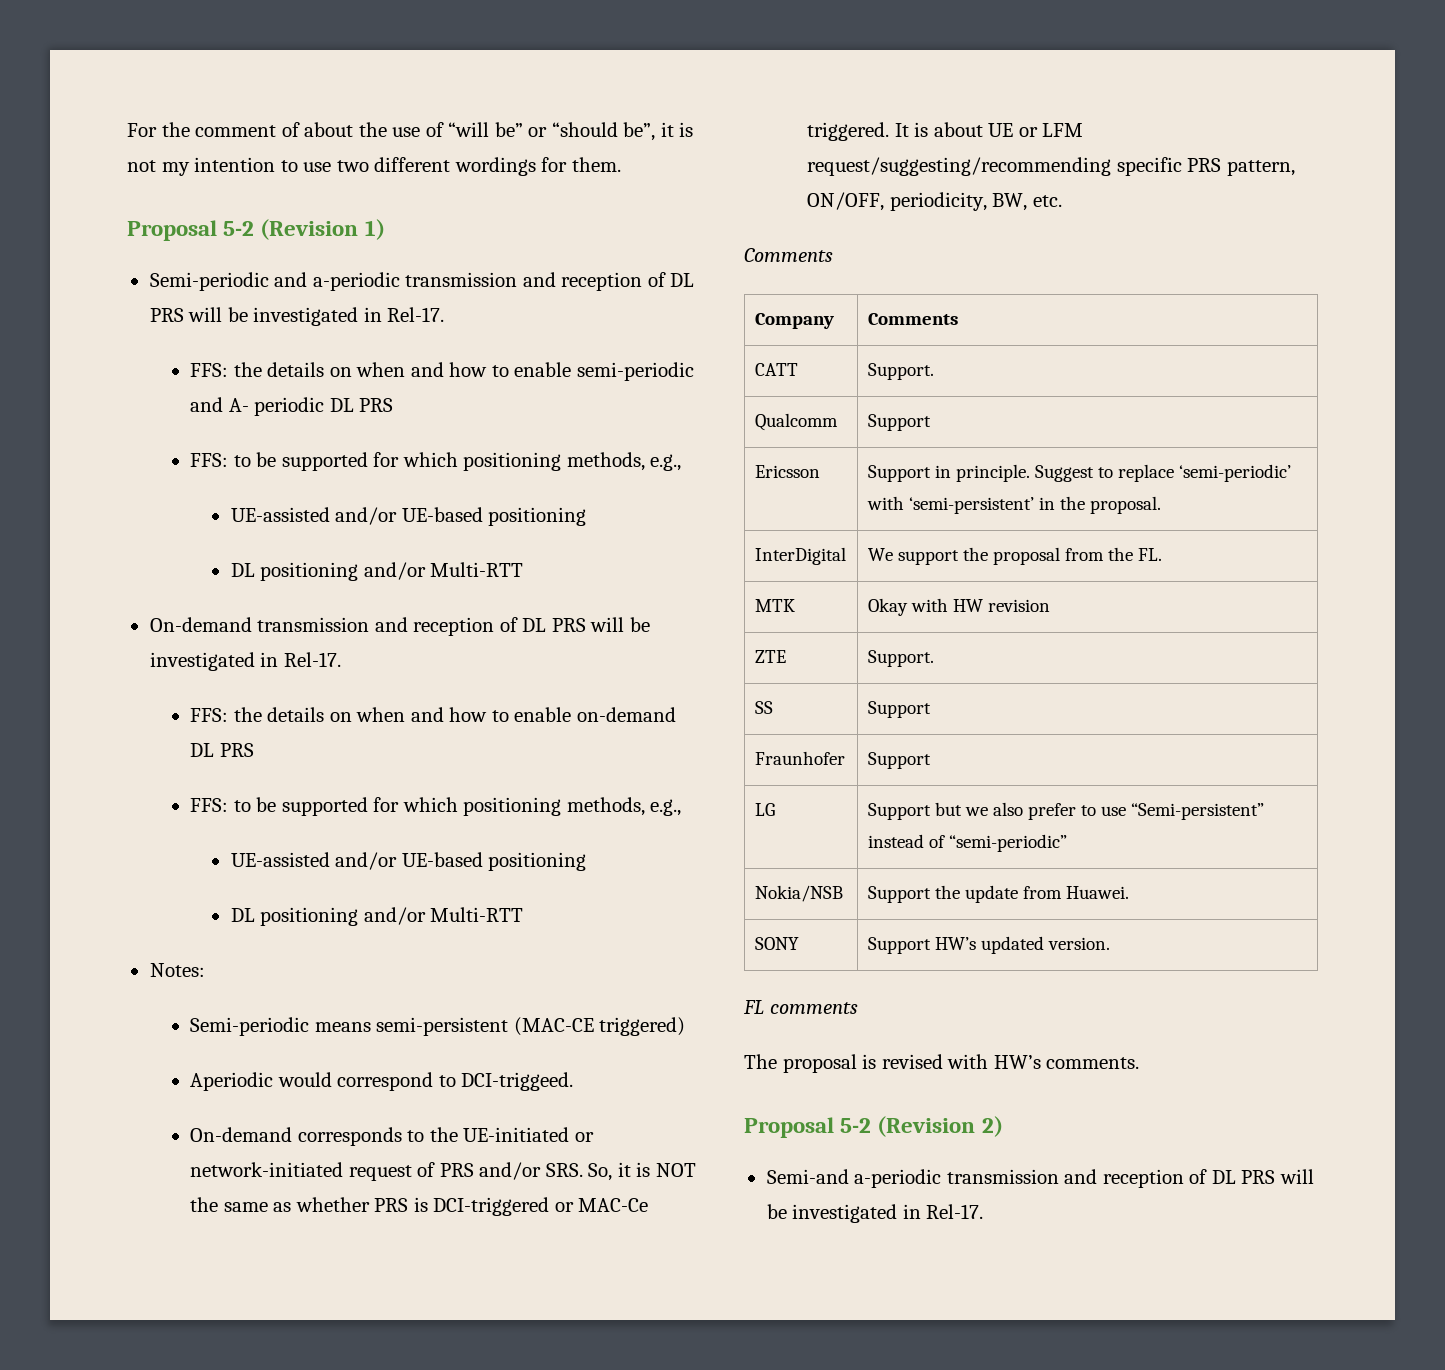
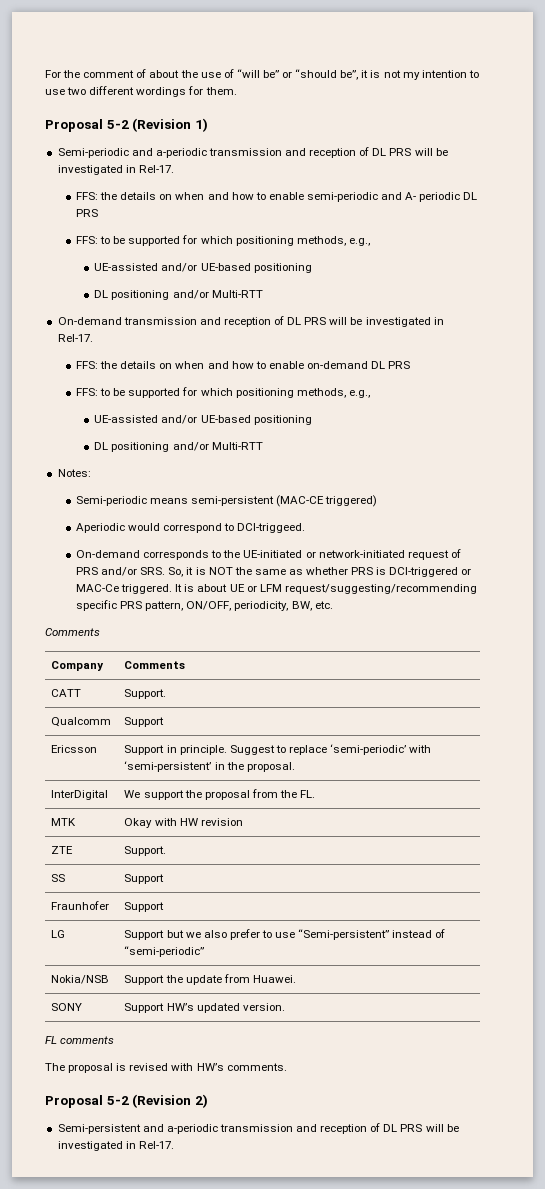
- Semi-and a-periodic transmission and reception of DL PRS will be investigated in Rel-17.
+ Semi-persistent and a-periodic transmission and reception of DL PRS will be investigated in Rel-17.

